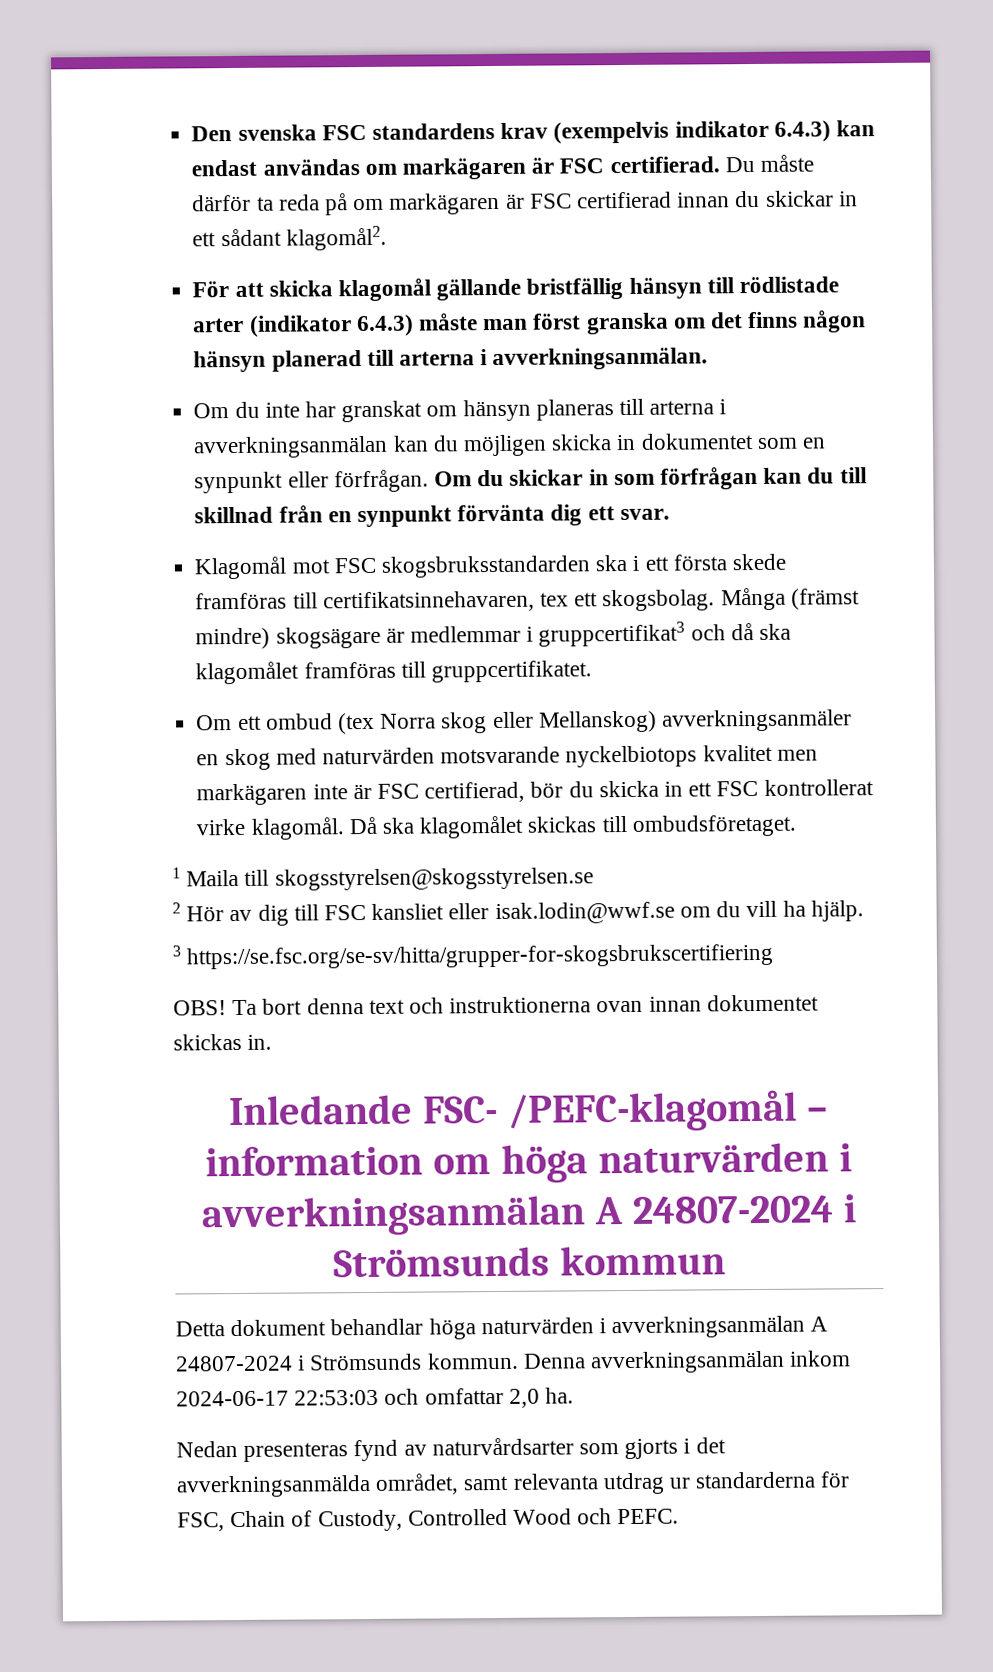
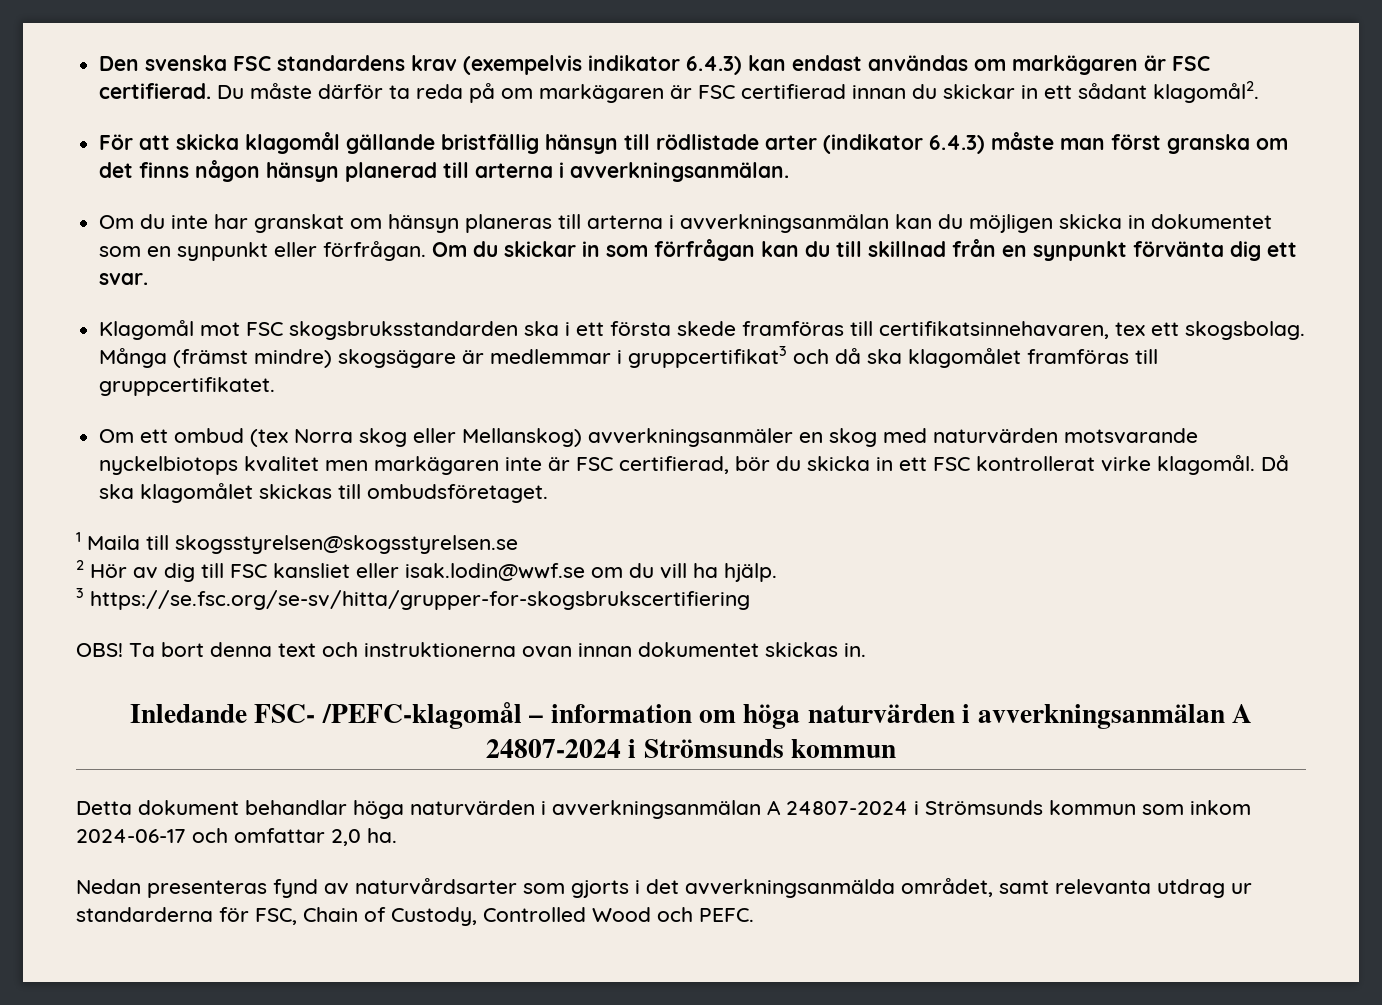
- Detta dokument behandlar höga naturvärden i avverkningsanmälan A 24807-2024 i Strömsunds kommun. Denna avverkningsanmälan inkom 2024-06-17 22:53:03 och omfattar 2,0 ha.
+ Detta dokument behandlar höga naturvärden i avverkningsanmälan A 24807-2024 i Strömsunds kommun som inkom 2024-06-17 och omfattar 2,0 ha.

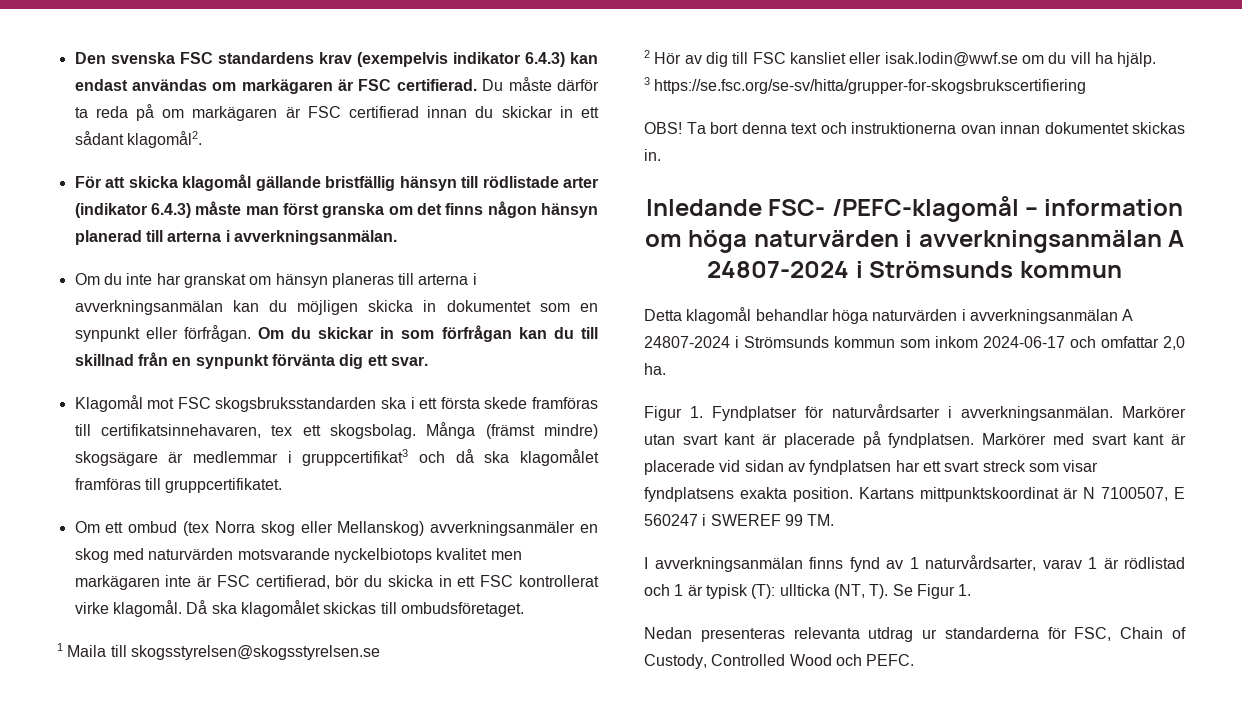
- Detta dokument behandlar höga naturvärden i avverkningsanmälan A 24807-2024 i Strömsunds kommun som inkom 2024-06-17 och omfattar 2,0 ha.
+ Detta klagomål behandlar höga naturvärden i avverkningsanmälan A 24807-2024 i Strömsunds kommun som inkom 2024-06-17 och omfattar 2,0 ha.
- Nedan presenteras fynd av naturvårdsarter som gjorts i det avverkningsanmälda området, samt relevanta utdrag ur standarderna för FSC, Chain of Custody, Controlled Wood och PEFC.
+ Figur 1. Fyndplatser för naturvårdsarter i avverkningsanmälan. Markörer utan svart kant är placerade på fyndplatsen. Markörer med svart kant är placerade vid sidan av fyndplatsen har ett svart streck som visar fyndplatsens exakta position. Kartans mittpunktskoordinat är N 7100507, E 560247 i SWEREF 99 TM.
+ I avverkningsanmälan finns fynd av 1 naturvårdsarter, varav 1 är rödlistad och 1 är typisk (T): ullticka (NT, T). Se Figur 1.
+ Nedan presenteras relevanta utdrag ur standarderna för FSC, Chain of Custody, Controlled Wood och PEFC.

